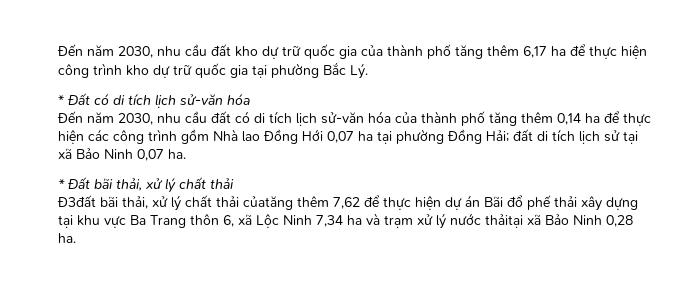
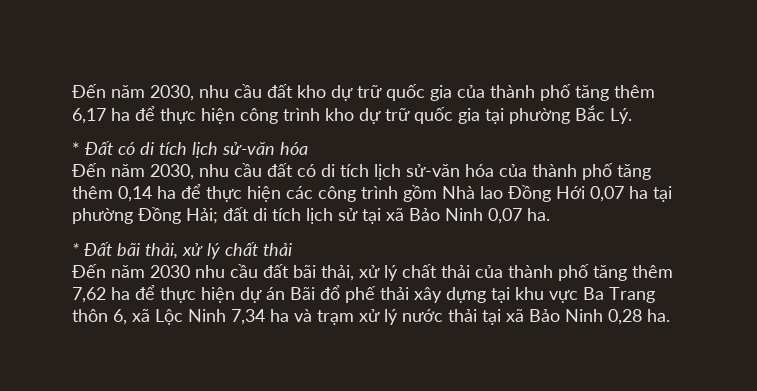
- Đ3đất bãi thải, xử lý chất thải củatăng thêm 7,62 để thực hiện dự án Bãi đổ phế thải xây dựng tại khu vực Ba Trang thôn 6, xã Lộc Ninh 7,34 ha và trạm xử lý nước thảitại xã Bảo Ninh 0,28 ha.
+ Đến năm 2030 nhu cầu đất bãi thải, xử lý chất thải của thành phố tăng thêm 7,62 ha để thực hiện dự án Bãi đổ phế thải xây dựng tại khu vực Ba Trang thôn 6, xã Lộc Ninh 7,34 ha và trạm xử lý nước thải tại xã Bảo Ninh 0,28 ha.

